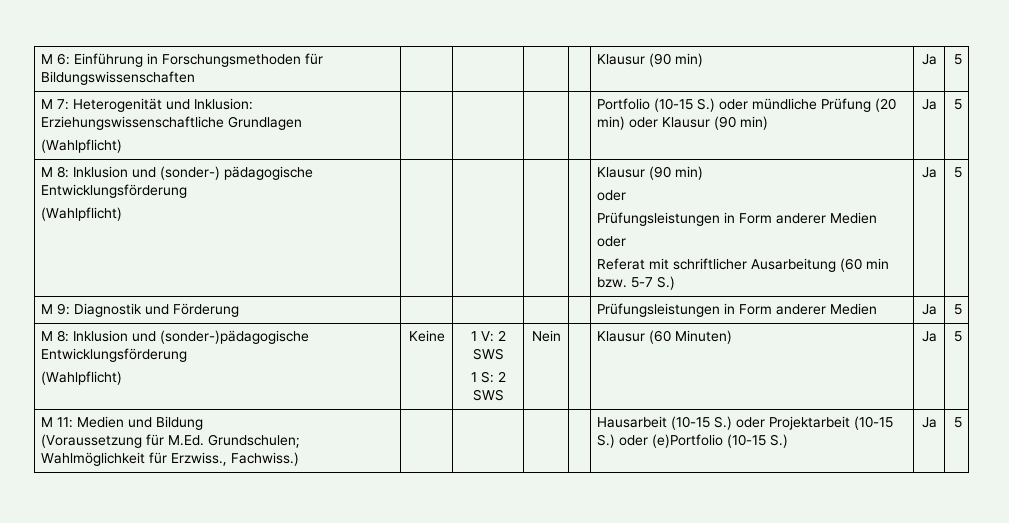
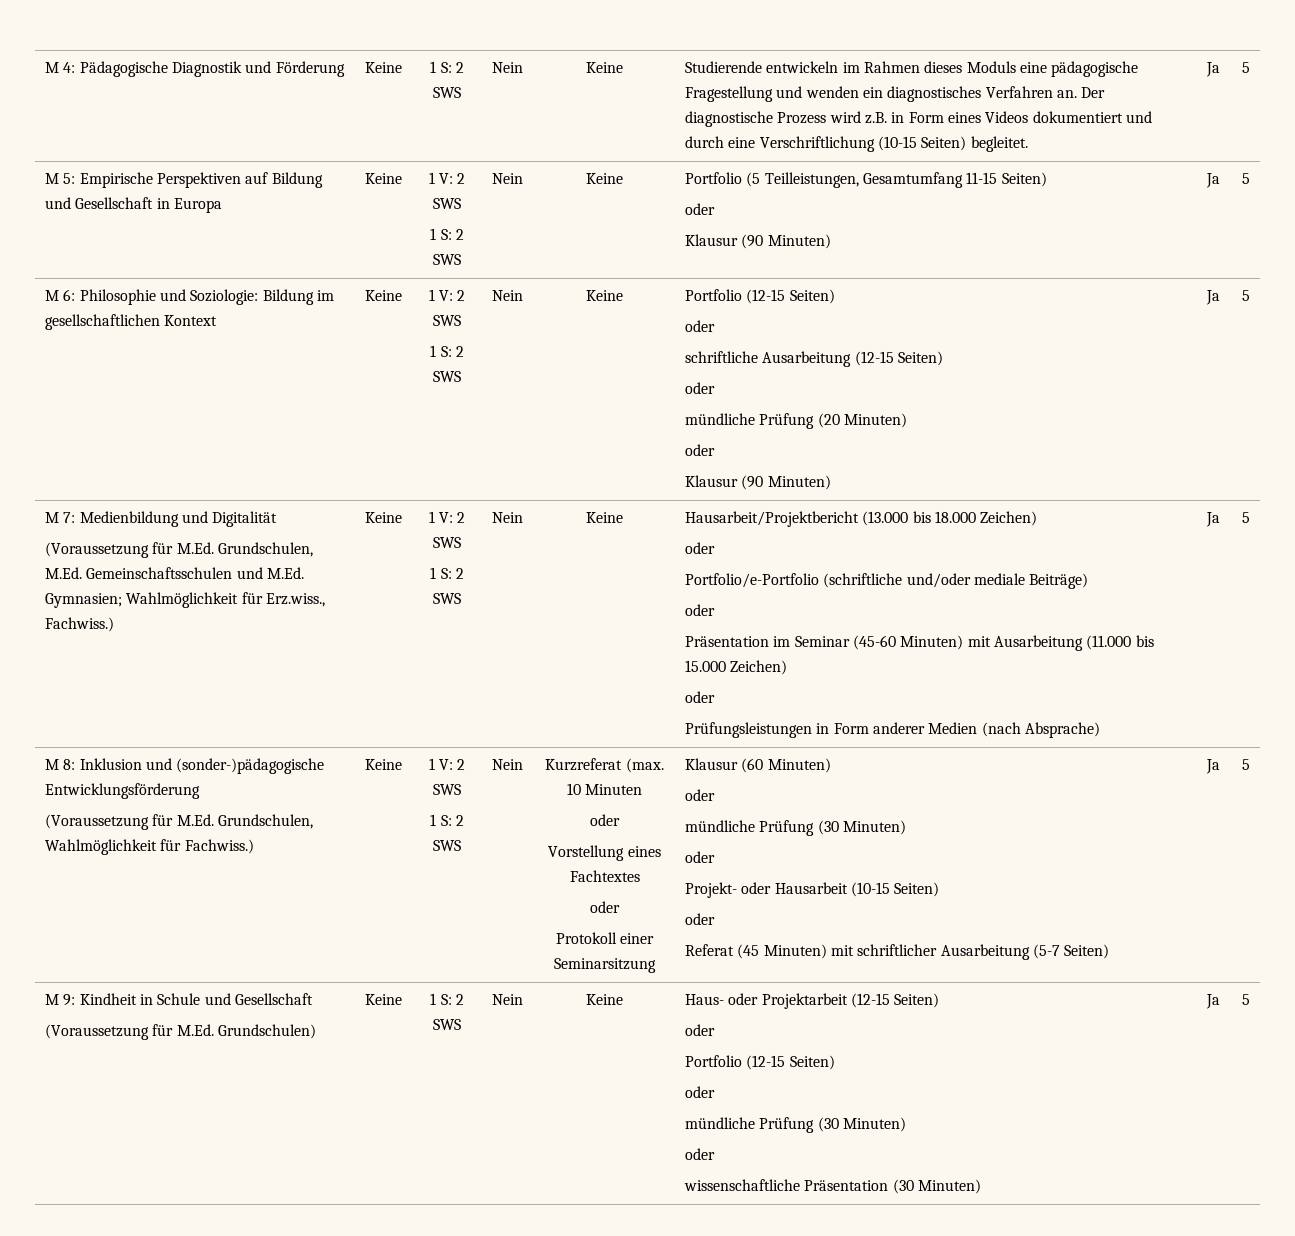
- M 6: Einführung in Forschungsmethoden für Bildungswissenschaften | | | | | Klausur (90 min) | Ja | 5
- M 7: Heterogenität und Inklusion: Erziehungswissenschaftliche Grundlagen
- (Wahlpflicht) | | | | | Portfolio (10-15 S.) oder mündliche Prüfung (20 min) oder Klausur (90 min) | Ja | 5
- M 8: Inklusion und (sonder-) pädagogische Entwicklungsförderung
- (Wahlpflicht) | | | | | Klausur (90 min)
+ M 4: Pädagogische Diagnostik und Förderung | Keine | 1 S: 2 SWS | Nein | Keine | Studierende entwickeln im Rahmen dieses Moduls eine pädagogische Fragestellung und wenden ein diagnostisches Verfahren an. Der diagnostische Prozess wird z.B. in Form eines Videos dokumentiert und durch eine Verschriftlichung (10-15 Seiten) begleitet. | Ja | 5
+ M 5: Empirische Perspektiven auf Bildung und Gesellschaft in Europa | Keine | 1 V: 2 SWS
+ 1 S: 2 SWS | Nein | Keine | Portfolio (5 Teilleistungen, Gesamtumfang 11-15 Seiten)
  oder
- Prüfungsleistungen in Form anderer Medien
+ Klausur (90 Minuten) | Ja | 5
+ M 6: Philosophie und Soziologie: Bildung im gesellschaftlichen Kontext | Keine | 1 V: 2 SWS
+ 1 S: 2 SWS | Nein | Keine | Portfolio (12-15 Seiten)
  oder
- Referat mit schriftlicher Ausarbeitung (60 min bzw. 5-7 S.) | Ja | 5
- M 9: Diagnostik und Förderung | | | | | Prüfungsleistungen in Form anderer Medien | Ja | 5
+ schriftliche Ausarbeitung (12-15 Seiten)
+ oder
+ mündliche Prüfung (20 Minuten)
+ oder
+ Klausur (90 Minuten) | Ja | 5
+ M 7: Medienbildung und Digitalität
+ (Voraussetzung für M.Ed. Grundschulen, M.Ed. Gemeinschaftsschulen und M.Ed. Gymnasien; Wahlmöglichkeit für Erz.wiss., Fachwiss.) | Keine | 1 V: 2 SWS
+ 1 S: 2 SWS | Nein | Keine | Hausarbeit/Projektbericht (13.000 bis 18.000 Zeichen)
+ oder
+ Portfolio/e-Portfolio (schriftliche und/oder mediale Beiträge)
+ oder
+ Präsentation im Seminar (45-60 Minuten) mit Ausarbeitung (11.000 bis 15.000 Zeichen)
+ oder
+ Prüfungsleistungen in Form anderer Medien (nach Absprache) | Ja | 5
  M 8: Inklusion und (sonder-)pädagogische Entwicklungsförderung
- (Wahlpflicht) | Keine | 1 V: 2 SWS
- 1 S: 2 SWS | Nein | | Klausur (60 Minuten) | Ja | 5
- M 11: Medien und Bildung
- (Voraussetzung für M.Ed. Grundschulen; Wahlmöglichkeit für Erzwiss., Fachwiss.) | | | | | Hausarbeit (10-15 S.) oder Projektarbeit (10-15 S.) oder (e)Portfolio (10-15 S.) | Ja | 5
+ (Voraussetzung für M.Ed. Grundschulen, Wahlmöglichkeit für Fachwiss.) | Keine | 1 V: 2 SWS
+ 1 S: 2 SWS | Nein | Kurzreferat (max. 10 Minuten
+ oder
+ Vorstellung eines Fachtextes
+ oder
+ Protokoll einer Seminarsitzung | Klausur (60 Minuten)
+ oder
+ mündliche Prüfung (30 Minuten)
+ oder
+ Projekt- oder Hausarbeit (10-15 Seiten)
+ oder
+ Referat (45 Minuten) mit schriftlicher Ausarbeitung (5-7 Seiten) | Ja | 5
+ M 9: Kindheit in Schule und Gesellschaft
+ (Voraussetzung für M.Ed. Grundschulen) | Keine | 1 S: 2 SWS | Nein | Keine | Haus- oder Projektarbeit (12-15 Seiten)
+ oder
+ Portfolio (12-15 Seiten)
+ oder
+ mündliche Prüfung (30 Minuten)
+ oder
+ wissenschaftliche Präsentation (30 Minuten) | Ja | 5

